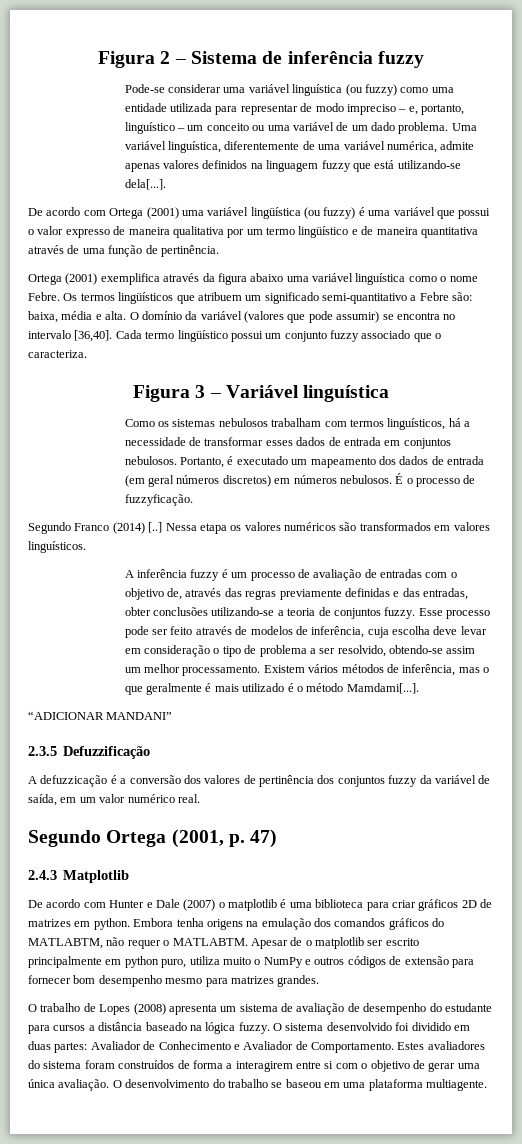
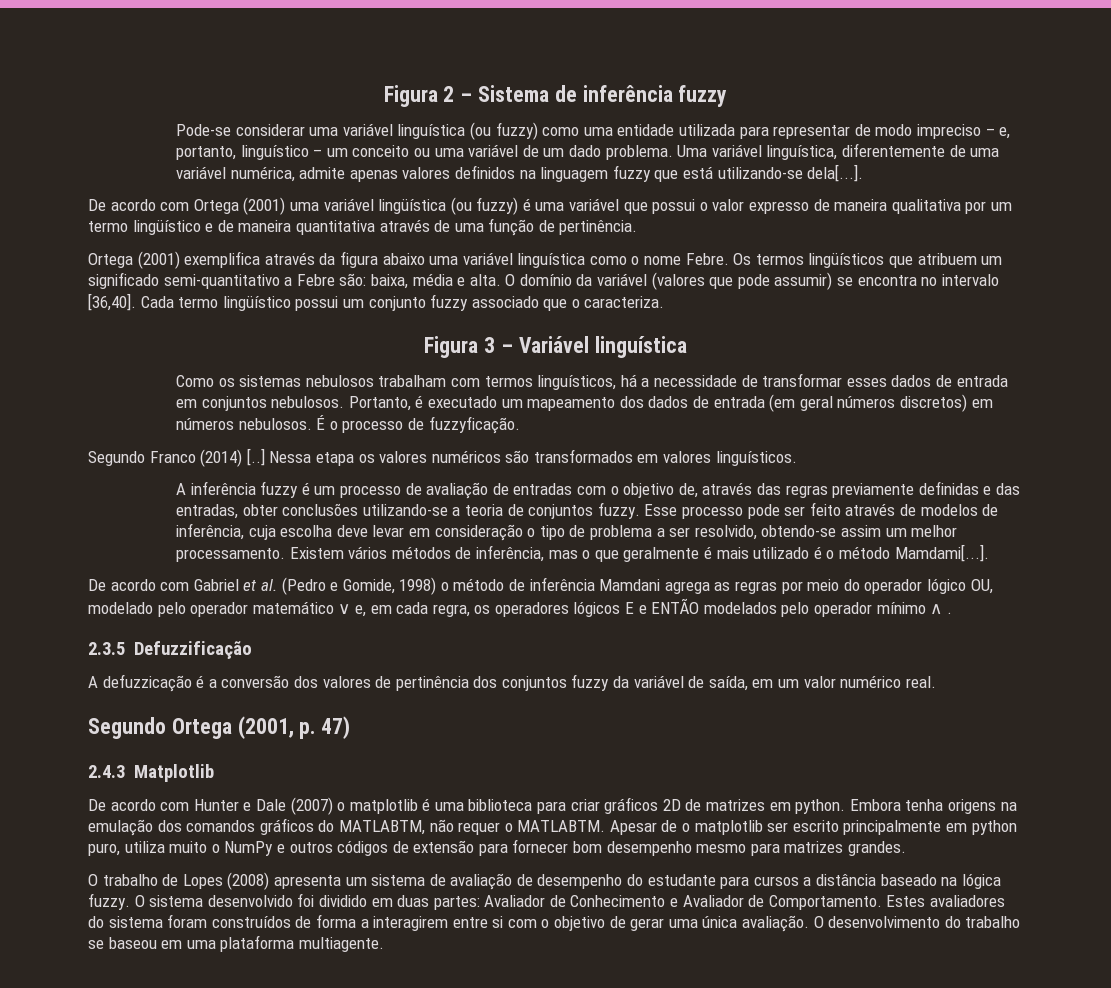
- “ADICIONAR MANDANI”
+ De acordo com Gabriel et al. (Pedro e Gomide, 1998) o método de inferência Mamdani agrega as regras por meio do operador lógico OU, modelado pelo operador matemático ∨ e, em cada regra, os operadores lógicos E e ENTÃO modelados pelo operador mínimo ∧ .

